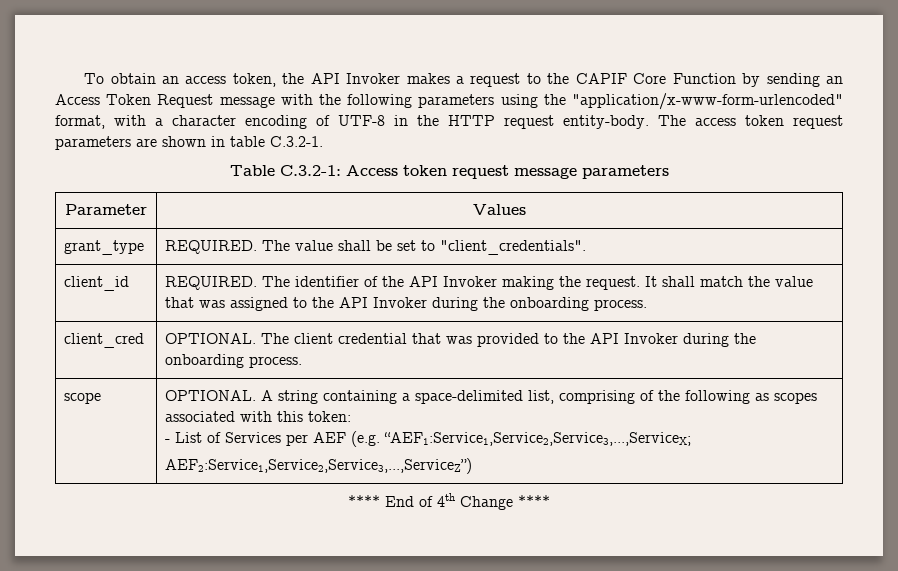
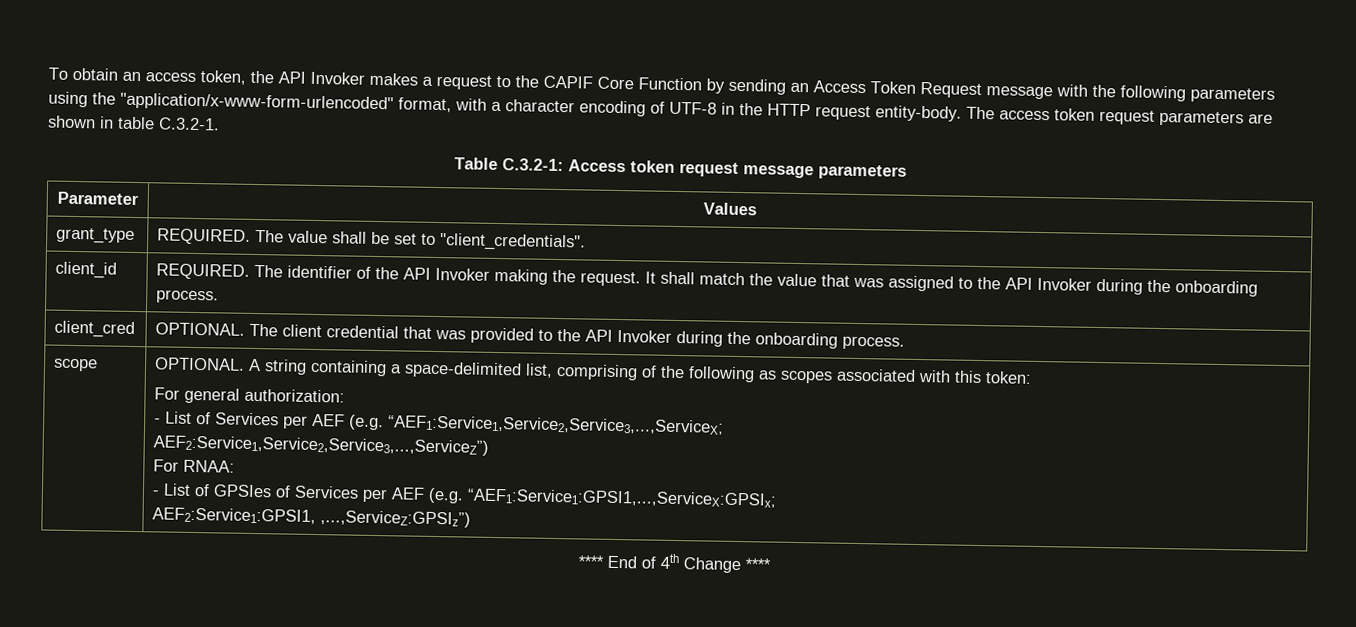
+ For general authorization:
+ For RNAA:
+ - List of GPSIes of Services per AEF (e.g. “AEF1:Service1:GPSI1,...,ServiceX:GPSIx;
+ AEF2:Service1:GPSI1, ,...,ServiceZ:GPSIz”)

